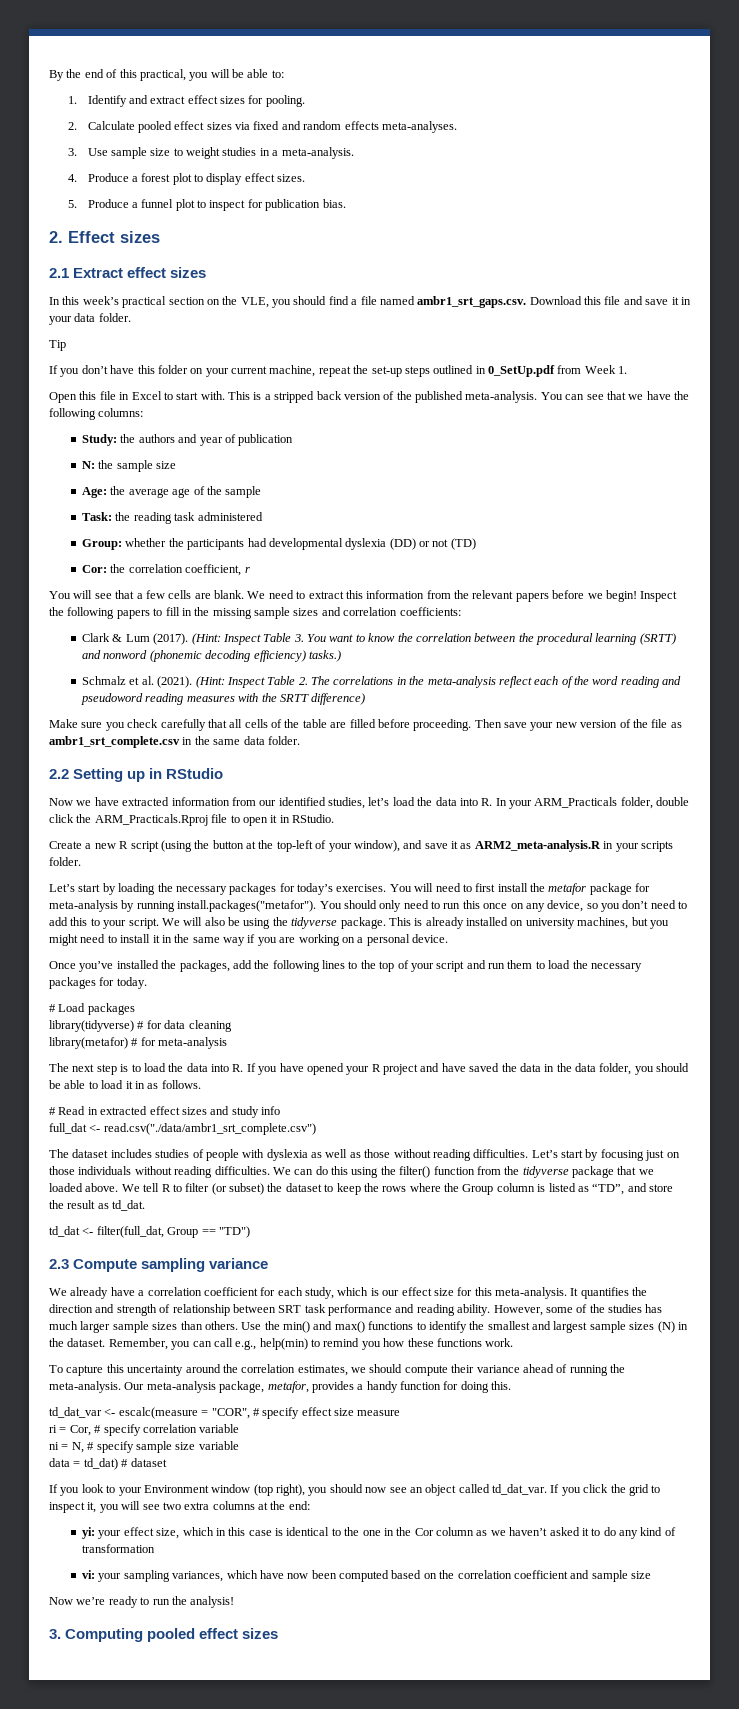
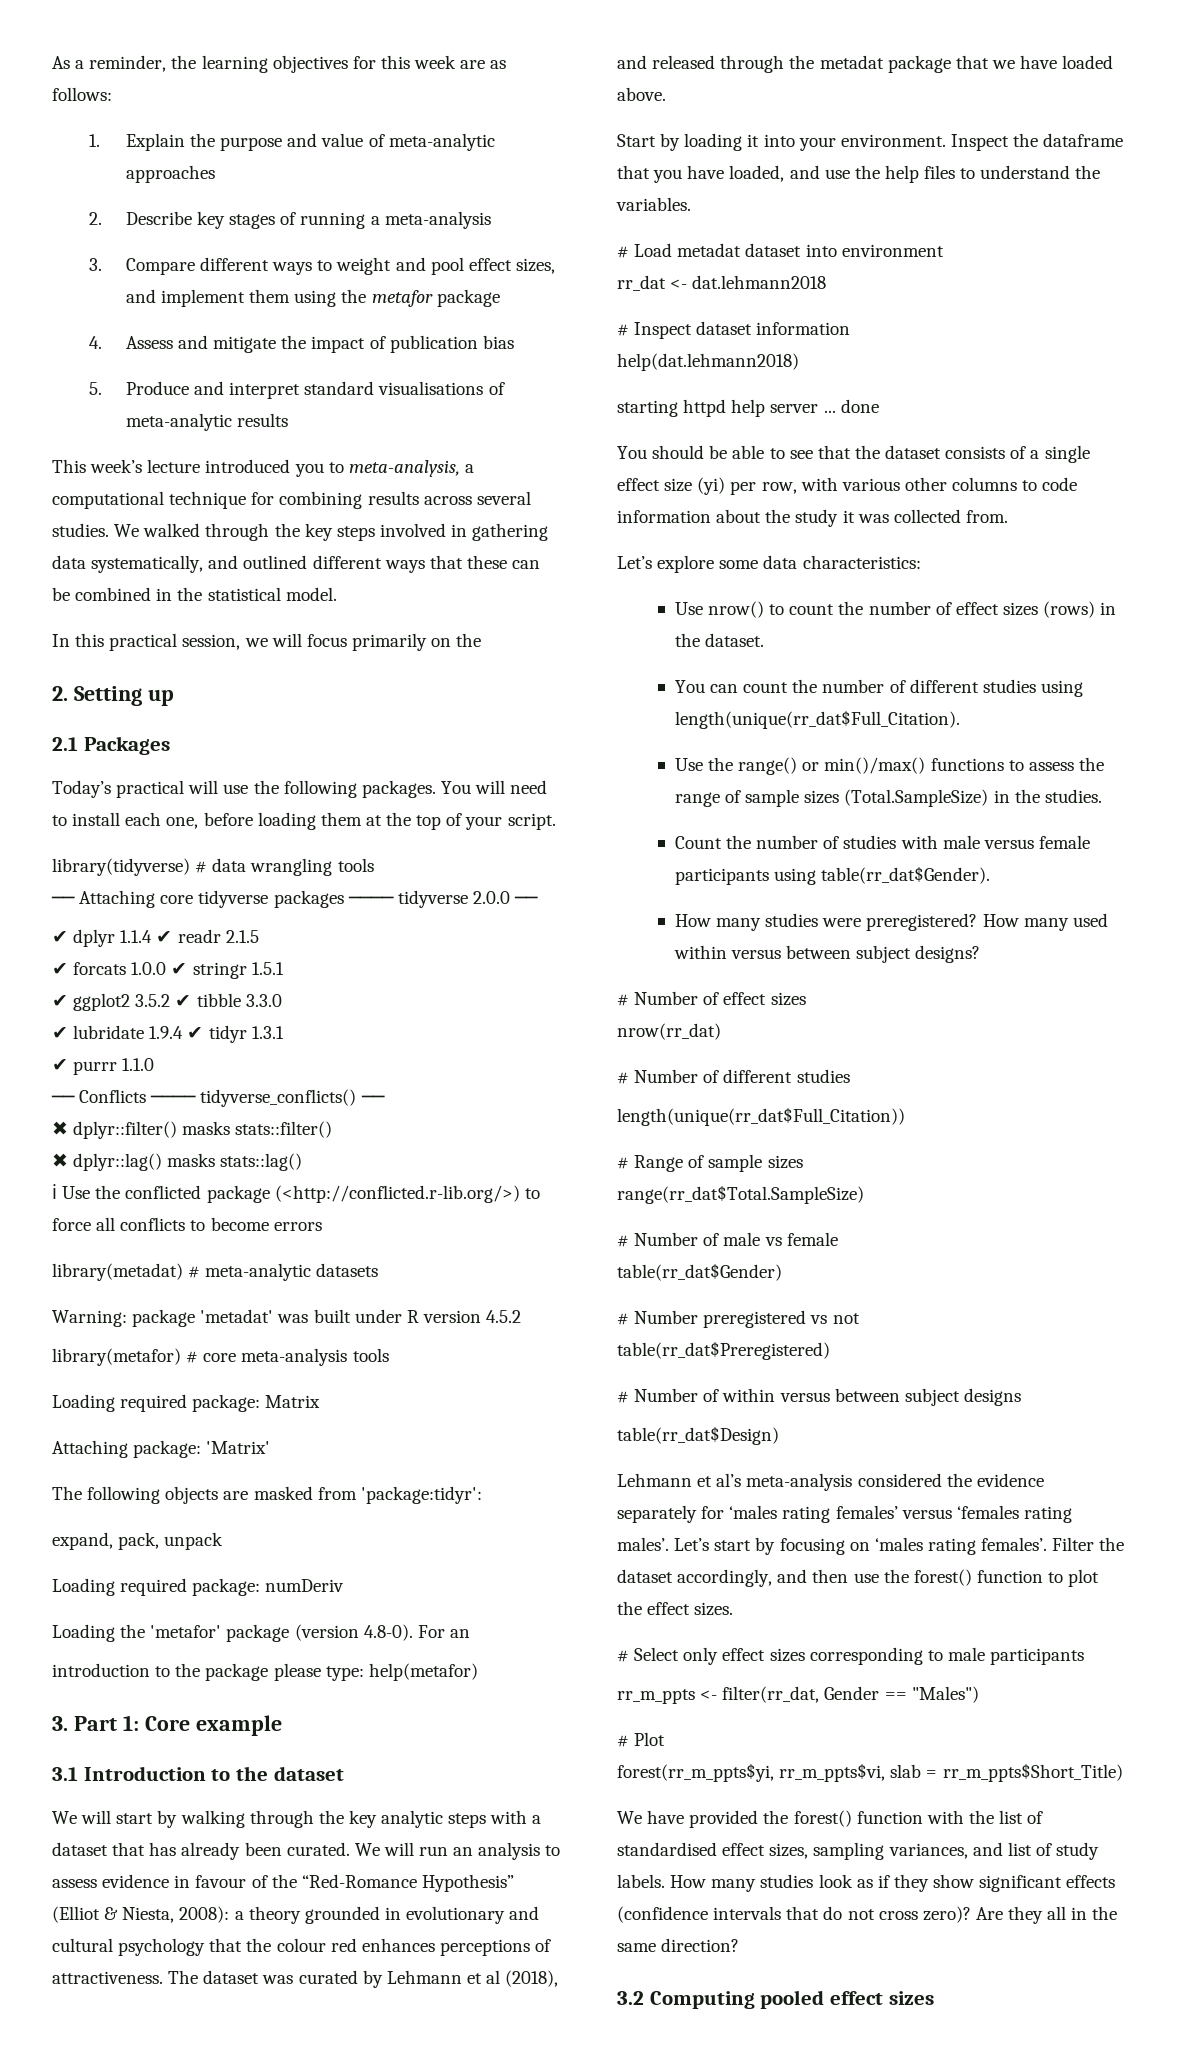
- By the end of this practical, you will be able to:
- 1. Identify and extract effect sizes for pooling.
- 2. Calculate pooled effect sizes via fixed and random effects meta-analyses.
- 3. Use sample size to weight studies in a meta-analysis.
- 4. Produce a forest plot to display effect sizes.
- 5. Produce a funnel plot to inspect for publication bias.
- 2. Effect sizes
- 2.1 Extract effect sizes
- In this week’s practical section on the VLE, you should find a file named ambr1_srt_gaps.csv. Download this file and save it in your data folder.
- Tip
- If you don’t have this folder on your current machine, repeat the set-up steps outlined in 0_SetUp.pdf from Week 1.
- Open this file in Excel to start with. This is a stripped back version of the published meta-analysis. You can see that we have the following columns:
- Study: the authors and year of publication
- N: the sample size
- Age: the average age of the sample
- Task: the reading task administered
- Group: whether the participants had developmental dyslexia (DD) or not (TD)
- Cor: the correlation coefficient, r
- You will see that a few cells are blank. We need to extract this information from the relevant papers before we begin! Inspect the following papers to fill in the missing sample sizes and correlation coefficients:
- Clark & Lum (2017). (Hint: Inspect Table 3. You want to know the correlation between the procedural learning (SRTT) and nonword (phonemic decoding efficiency) tasks.)
- Schmalz et al. (2021). (Hint: Inspect Table 2. The correlations in the meta-analysis reflect each of the word reading and pseudoword reading measures with the SRTT difference)
- Make sure you check carefully that all cells of the table are filled before proceeding. Then save your new version of the file as ambr1_srt_complete.csv in the same data folder.
- 2.2 Setting up in RStudio
- Now we have extracted information from our identified studies, let’s load the data into R. In your ARM_Practicals folder, double click the ARM_Practicals.Rproj file to open it in RStudio.
- Create a new R script (using the button at the top-left of your window), and save it as ARM2_meta-analysis.R in your scripts folder.
- Let’s start by loading the necessary packages for today’s exercises. You will need to first install the metafor package for meta-analysis by running install.packages("metafor"). You should only need to run this once on any device, so you don’t need to add this to your script. We will also be using the tidyverse package. This is already installed on university machines, but you might need to install it in the same way if you are working on a personal device.
- Once you’ve installed the packages, add the following lines to the top of your script and run them to load the necessary packages for today.
- # Load packages
- library(tidyverse) # for data cleaning
- library(metafor) # for meta-analysis
- The next step is to load the data into R. If you have opened your R project and have saved the data in the data folder, you should be able to load it in as follows.
- # Read in extracted effect sizes and study info
- full_dat <- read.csv("./data/ambr1_srt_complete.csv")
- The dataset includes studies of people with dyslexia as well as those without reading difficulties. Let’s start by focusing just on those individuals without reading difficulties. We can do this using the filter() function from the tidyverse package that we loaded above. We tell R to filter (or subset) the dataset to keep the rows where the Group column is listed as “TD”, and store the result as td_dat.
- td_dat <- filter(full_dat, Group == "TD")
- 2.3 Compute sampling variance
- We already have a correlation coefficient for each study, which is our effect size for this meta-analysis. It quantifies the direction and strength of relationship between SRT task performance and reading ability. However, some of the studies has much larger sample sizes than others. Use the min() and max() functions to identify the smallest and largest sample sizes (N) in the dataset. Remember, you can call e.g., help(min) to remind you how these functions work.
- To capture this uncertainty around the correlation estimates, we should compute their variance ahead of running the meta-analysis. Our meta-analysis package, metafor, provides a handy function for doing this.
- td_dat_var <- escalc(measure = "COR", # specify effect size measure
- ri = Cor, # specify correlation variable
- ni = N, # specify sample size variable
- data = td_dat) # dataset
- If you look to your Environment window (top right), you should now see an object called td_dat_var. If you click the grid to inspect it, you will see two extra columns at the end:
- yi: your effect size, which in this case is identical to the one in the Cor column as we haven’t asked it to do any kind of transformation
- vi: your sampling variances, which have now been computed based on the correlation coefficient and sample size
- Now we’re ready to run the analysis!
- 3. Computing pooled effect sizes
+ As a reminder, the learning objectives for this week are as follows:
+ 1. Explain the purpose and value of meta-analytic approaches
+ 2. Describe key stages of running a meta-analysis
+ 3. Compare different ways to weight and pool effect sizes, and implement them using the metafor package
+ 4. Assess and mitigate the impact of publication bias
+ 5. Produce and interpret standard visualisations of meta-analytic results
+ This week’s lecture introduced you to meta-analysis, a computational technique for combining results across several studies. We walked through the key steps involved in gathering data systematically, and outlined different ways that these can be combined in the statistical model.
+ In this practical session, we will focus primarily on the
+ 2. Setting up
+ 2.1 Packages
+ Today’s practical will use the following packages. You will need to install each one, before loading them at the top of your script.
+ library(tidyverse) # data wrangling tools
+ ── Attaching core tidyverse packages ──── tidyverse 2.0.0 ──
+ ✔ dplyr 1.1.4 ✔ readr 2.1.5
+ ✔ forcats 1.0.0 ✔ stringr 1.5.1
+ ✔ ggplot2 3.5.2 ✔ tibble 3.3.0
+ ✔ lubridate 1.9.4 ✔ tidyr 1.3.1
+ ✔ purrr 1.1.0
+ ── Conflicts ──── tidyverse_conflicts() ──
+ ✖ dplyr::filter() masks stats::filter()
+ ✖ dplyr::lag() masks stats::lag()
+ ℹ Use the conflicted package (<http://conflicted.r-lib.org/>) to force all conflicts to become errors
+ library(metadat) # meta-analytic datasets
+ Warning: package 'metadat' was built under R version 4.5.2
+ library(metafor) # core meta-analysis tools
+ Loading required package: Matrix
+ Attaching package: 'Matrix'
+ The following objects are masked from 'package:tidyr':
+ expand, pack, unpack
+ Loading required package: numDeriv
+ Loading the 'metafor' package (version 4.8-0). For an
+ introduction to the package please type: help(metafor)
+ 3. Part 1: Core example
+ 3.1 Introduction to the dataset
+ We will start by walking through the key analytic steps with a dataset that has already been curated. We will run an analysis to assess evidence in favour of the “Red-Romance Hypothesis” (Elliot & Niesta, 2008): a theory grounded in evolutionary and cultural psychology that the colour red enhances perceptions of attractiveness. The dataset was curated by Lehmann et al (2018), and released through the metadat package that we have loaded above.
+ Start by loading it into your environment. Inspect the dataframe that you have loaded, and use the help files to understand the variables.
+ # Load metadat dataset into environment
+ rr_dat <- dat.lehmann2018
+ # Inspect dataset information
+ help(dat.lehmann2018)
+ starting httpd help server ... done
+ You should be able to see that the dataset consists of a single effect size (yi) per row, with various other columns to code information about the study it was collected from.
+ Let’s explore some data characteristics:
+ Use nrow() to count the number of effect sizes (rows) in the dataset.
+ You can count the number of different studies using length(unique(rr_dat$Full_Citation).
+ Use the range() or min()/max() functions to assess the range of sample sizes (Total.SampleSize) in the studies.
+ Count the number of studies with male versus female participants using table(rr_dat$Gender).
+ How many studies were preregistered? How many used within versus between subject designs?
+ # Number of effect sizes
+ nrow(rr_dat)
+ # Number of different studies
+ length(unique(rr_dat$Full_Citation))
+ # Range of sample sizes
+ range(rr_dat$Total.SampleSize)
+ # Number of male vs female
+ table(rr_dat$Gender)
+ # Number preregistered vs not
+ table(rr_dat$Preregistered)
+ # Number of within versus between subject designs
+ table(rr_dat$Design)
+ Lehmann et al’s meta-analysis considered the evidence separately for ‘males rating females’ versus ‘females rating males’. Let’s start by focusing on ‘males rating females’. Filter the dataset accordingly, and then use the forest() function to plot the effect sizes.
+ # Select only effect sizes corresponding to male participants
+ rr_m_ppts <- filter(rr_dat, Gender == "Males")
+ # Plot
+ forest(rr_m_ppts$yi, rr_m_ppts$vi, slab = rr_m_ppts$Short_Title)
+ We have provided the forest() function with the list of standardised effect sizes, sampling variances, and list of study labels. How many studies look as if they show significant effects (confidence intervals that do not cross zero)? Are they all in the same direction?
+ 3.2 Computing pooled effect sizes

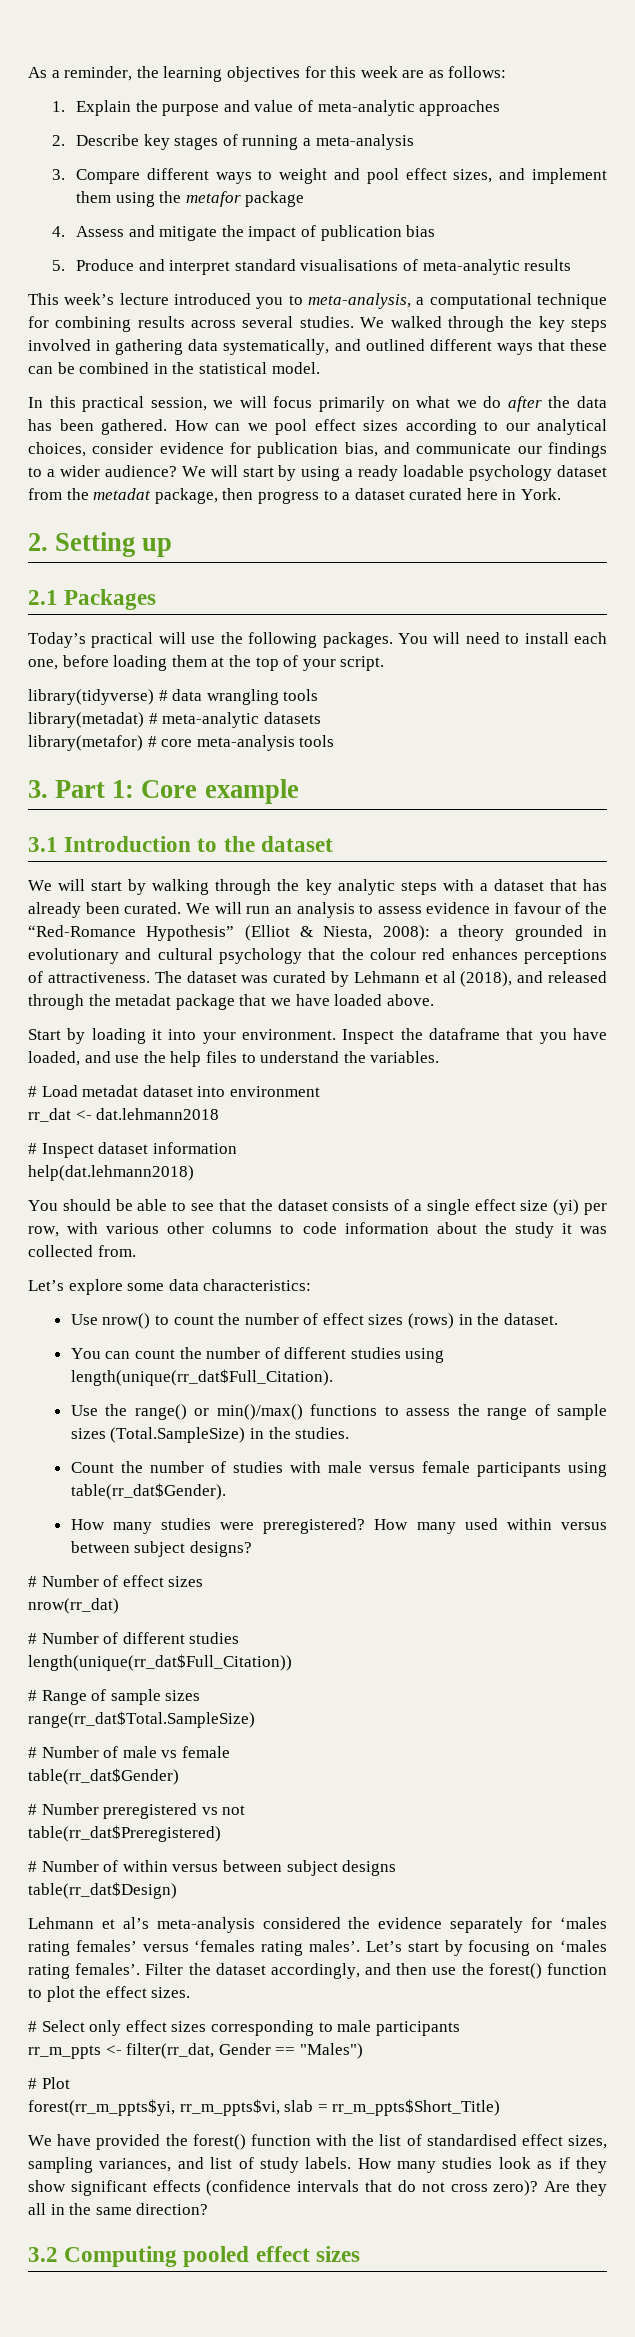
- In this practical session, we will focus primarily on the
+ In this practical session, we will focus primarily on what we do after the data has been gathered. How can we pool effect sizes according to our analytical choices, consider evidence for publication bias, and communicate our findings to a wider audience? We will start by using a ready loadable psychology dataset from the metadat package, then progress to a dataset curated here in York.
- ── Attaching core tidyverse packages ──── tidyverse 2.0.0 ──
- ✔ dplyr 1.1.4 ✔ readr 2.1.5
- ✔ forcats 1.0.0 ✔ stringr 1.5.1
- ✔ ggplot2 3.5.2 ✔ tibble 3.3.0
- ✔ lubridate 1.9.4 ✔ tidyr 1.3.1
- ✔ purrr 1.1.0
- ── Conflicts ──── tidyverse_conflicts() ──
- ✖ dplyr::filter() masks stats::filter()
- ✖ dplyr::lag() masks stats::lag()
- ℹ Use the conflicted package (<http://conflicted.r-lib.org/>) to force all conflicts to become errors
  library(metadat) # meta-analytic datasets
- Warning: package 'metadat' was built under R version 4.5.2
- Loading required package: Matrix
- Attaching package: 'Matrix'
- The following objects are masked from 'package:tidyr':
- expand, pack, unpack
- Loading required package: numDeriv
- Loading the 'metafor' package (version 4.8-0). For an
- introduction to the package please type: help(metafor)
- starting httpd help server ... done

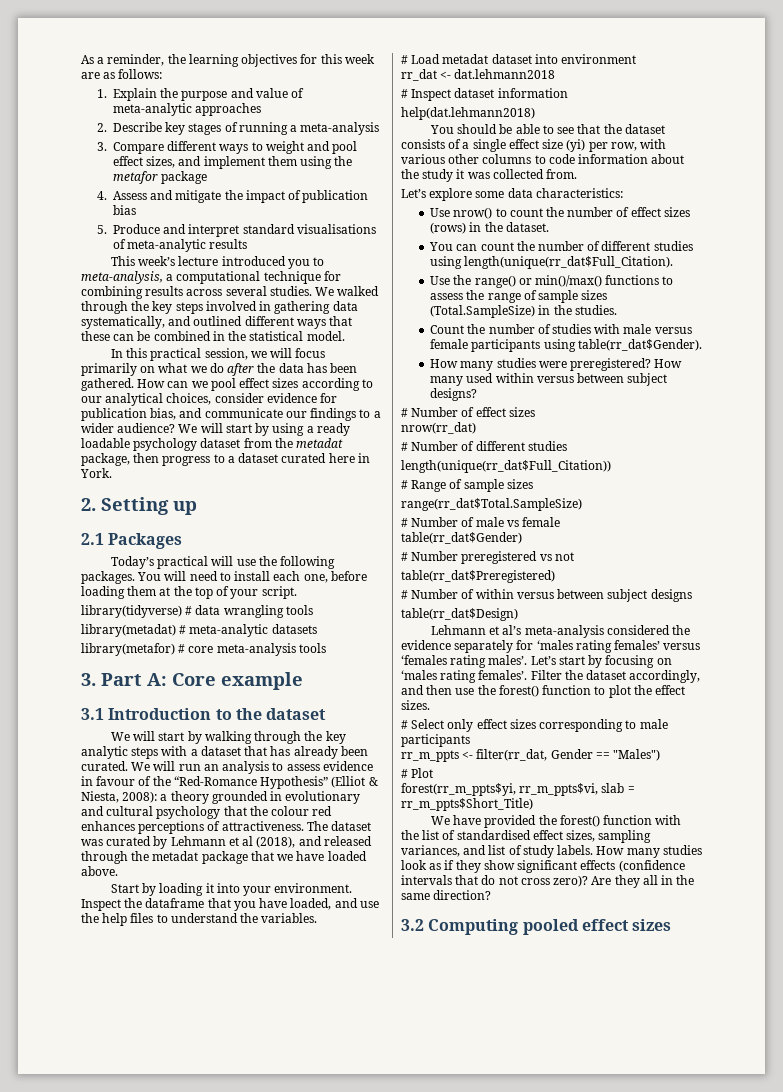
- 3. Part 1: Core example
+ 3. Part A: Core example

